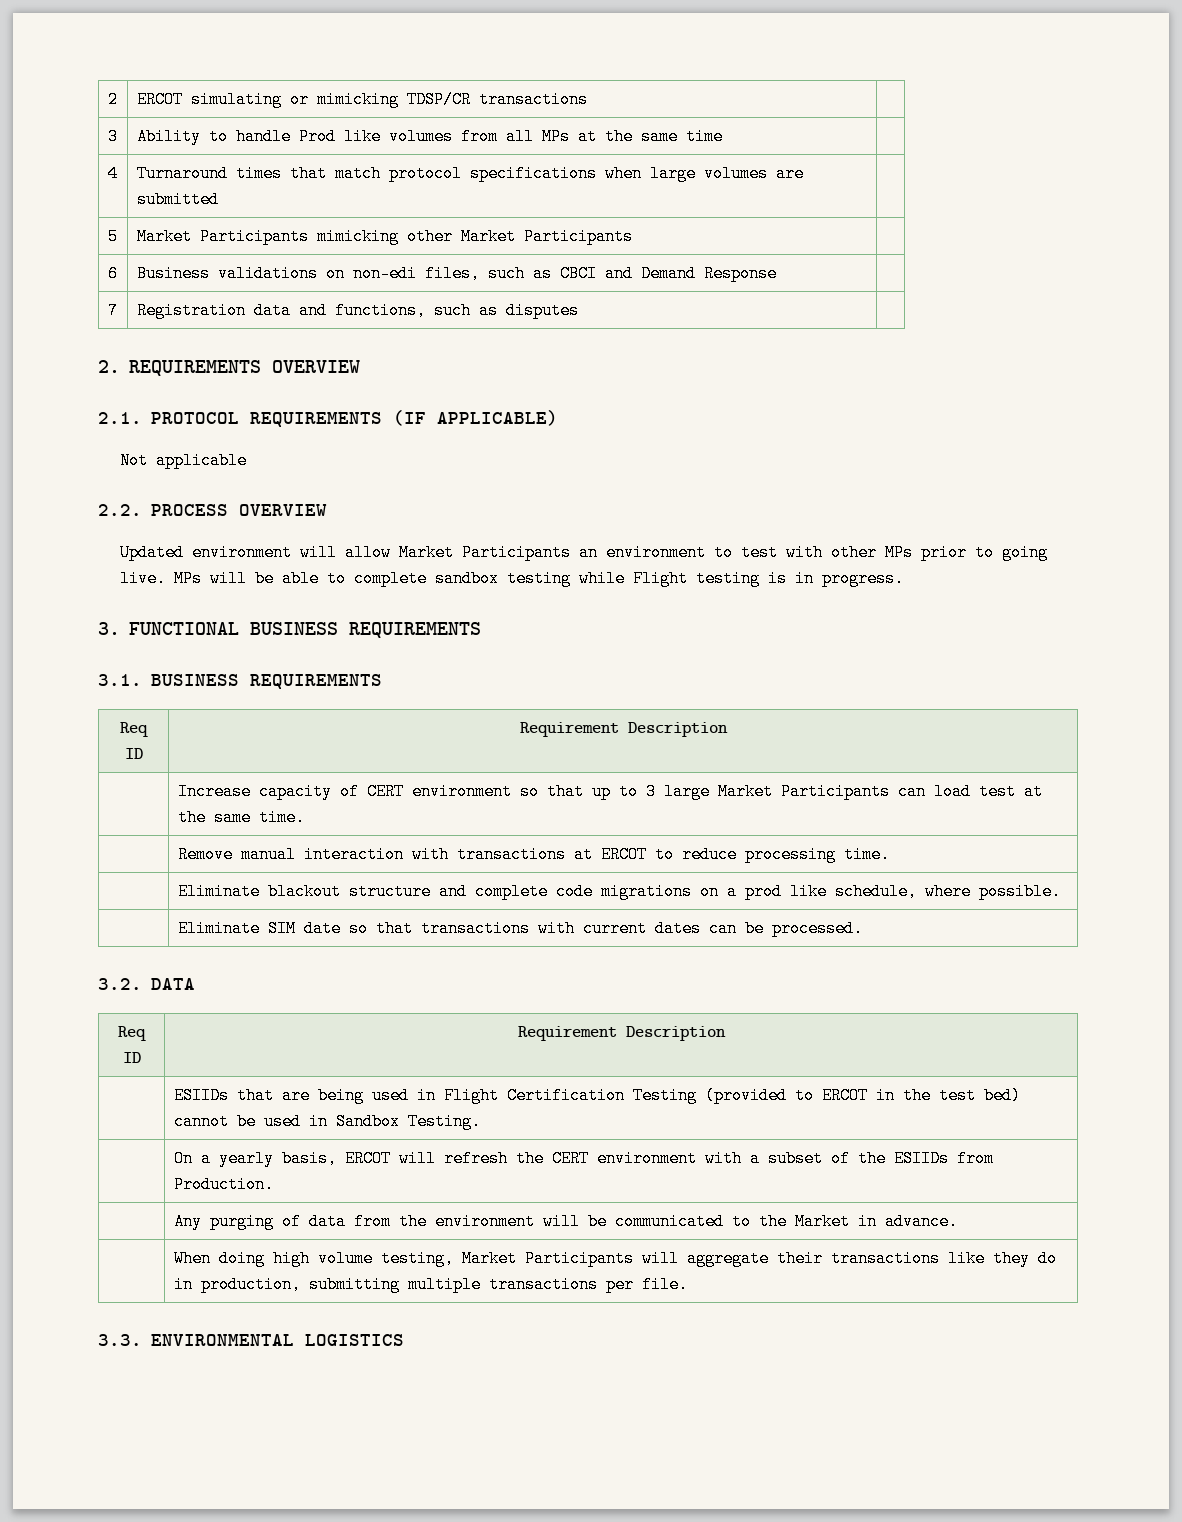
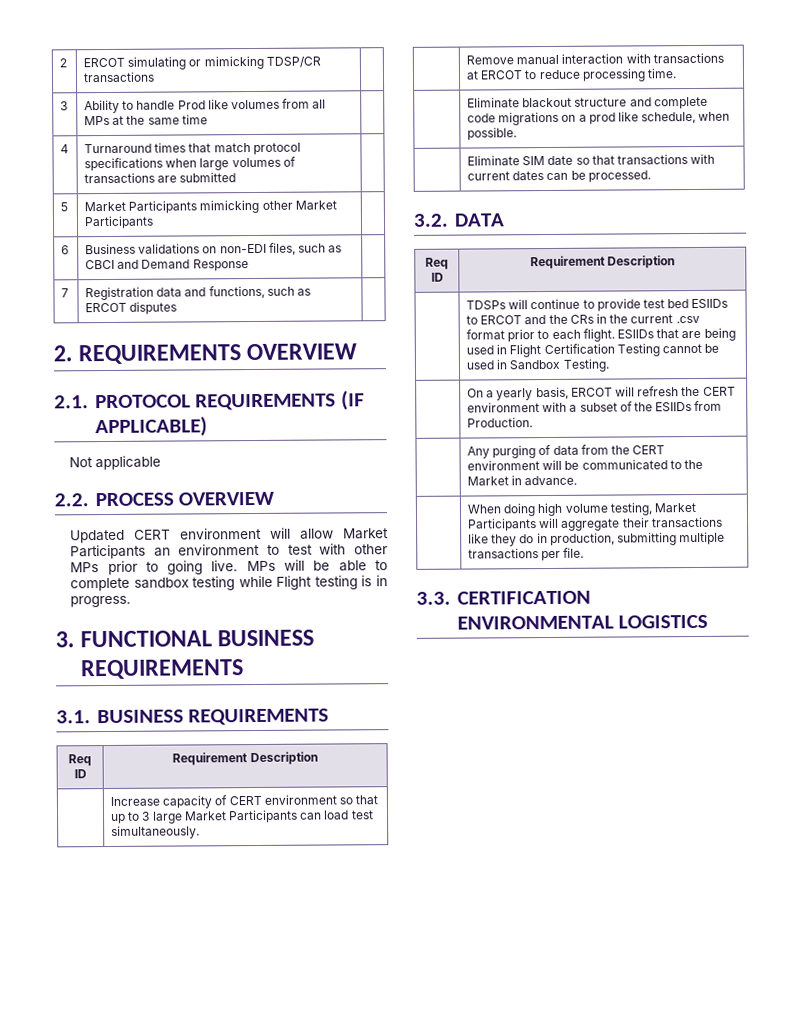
- 4 | Turnaround times that match protocol specifications when large volumes are submitted |
+ 4 | Turnaround times that match protocol specifications when large volumes of transactions are submitted |
- 6 | Business validations on non-edi files, such as CBCI and Demand Response |
+ 6 | Business validations on non-EDI files, such as CBCI and Demand Response |
- 7 | Registration data and functions, such as disputes |
+ 7 | Registration data and functions, such as ERCOT disputes |
- Updated environment will allow Market Participants an environment to test with other MPs prior to going live.
+ Updated CERT environment will allow Market Participants an environment to test with other MPs prior to going live.
- | Increase capacity of CERT environment so that up to 3 large Market Participants can load test at the same time.
+ | Increase capacity of CERT environment so that up to 3 large Market Participants can load test simultaneously.
- | Eliminate blackout structure and complete code migrations on a prod like schedule, where possible.
+ | Eliminate blackout structure and complete code migrations on a prod like schedule, when possible.
- | ESIIDs that are being used in Flight Certification Testing (provided to ERCOT in the test bed) cannot be used in Sandbox Testing.
+ | TDSPs will continue to provide test bed ESIIDs to ERCOT and the CRs in the current .csv format prior to each flight. ESIIDs that are being used in Flight Certification Testing cannot be used in Sandbox Testing.
- | Any purging of data from the environment will be communicated to the Market in advance.
+ | Any purging of data from the CERT environment will be communicated to the Market in advance.
- 3.3. ENVIRONMENTAL LOGISTICS
+ 3.3. CERTIFICATION ENVIRONMENTAL LOGISTICS

